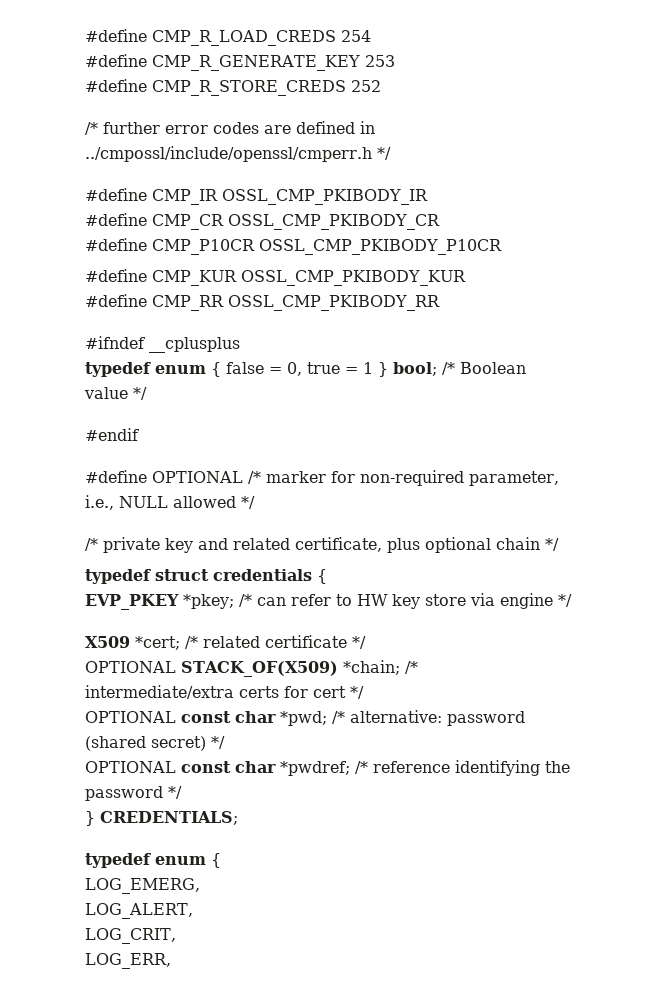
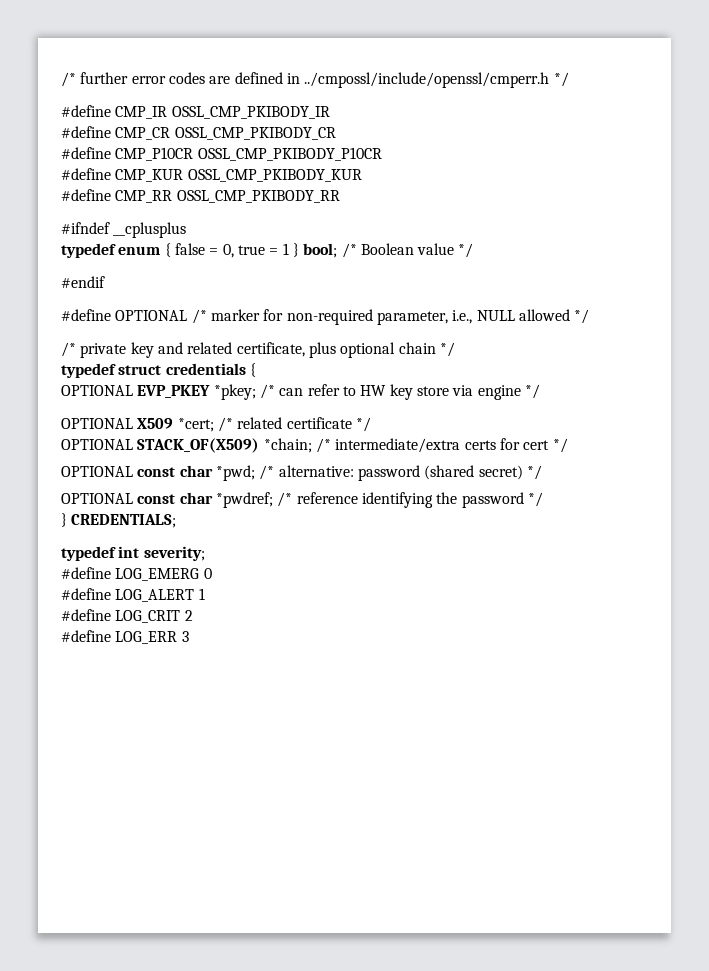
- #define CMP_R_LOAD_CREDS 254
- #define CMP_R_GENERATE_KEY 253
- #define CMP_R_STORE_CREDS 252
- EVP_PKEY *pkey; /* can refer to HW key store via engine */
+ OPTIONAL EVP_PKEY *pkey; /* can refer to HW key store via engine */
- X509 *cert; /* related certificate */
+ OPTIONAL X509 *cert; /* related certificate */
  } CREDENTIALS;
- typedef enum {
- LOG_EMERG,
- LOG_ALERT,
- LOG_CRIT,
- LOG_ERR,
+ typedef int severity;
+ #define LOG_EMERG 0
+ #define LOG_ALERT 1
+ #define LOG_CRIT 2
+ #define LOG_ERR 3

